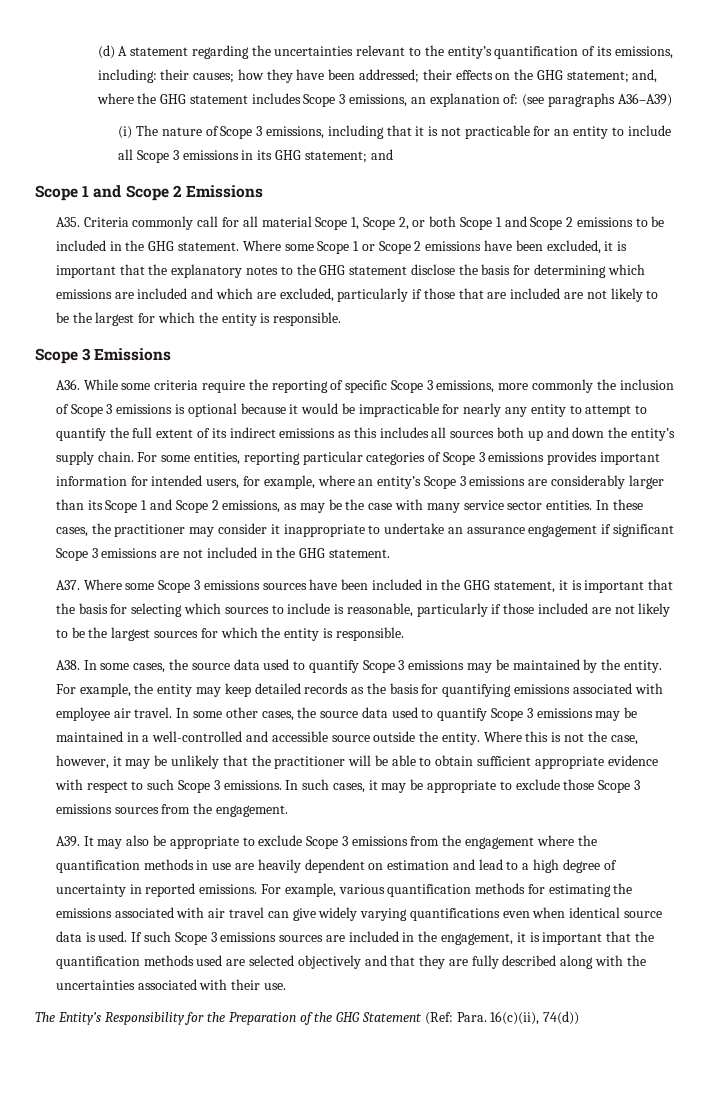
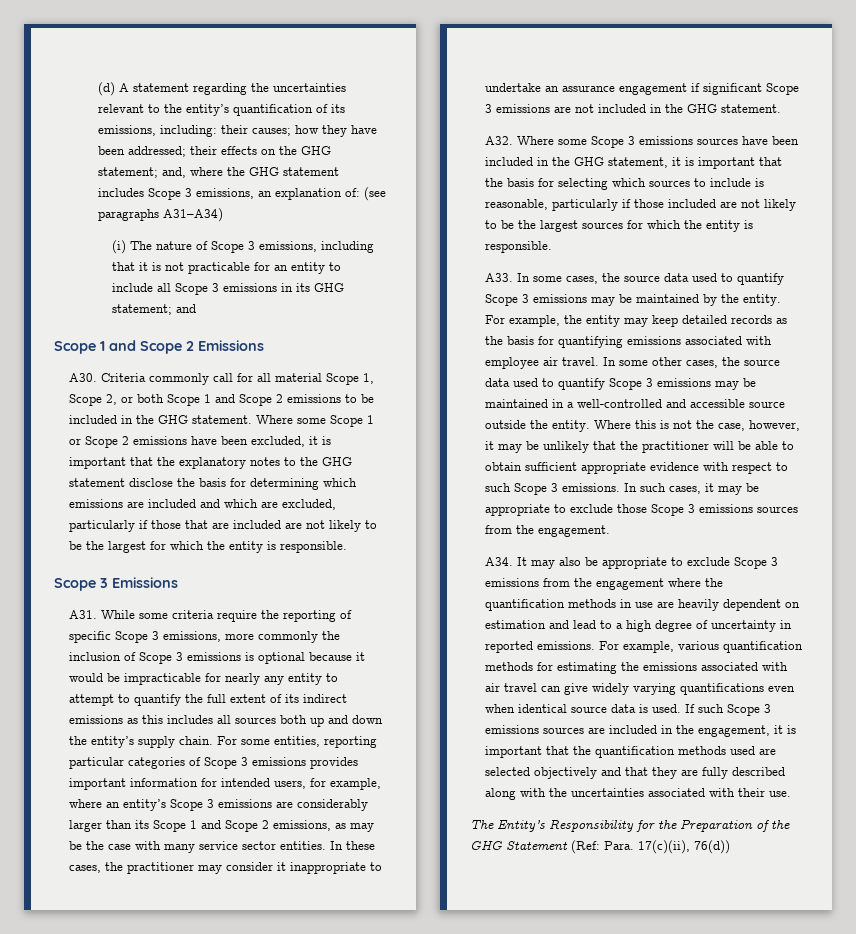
- (d) A statement regarding the uncertainties relevant to the entity’s quantification of its emissions, including: their causes; how they have been addressed; their effects on the GHG statement; and, where the GHG statement includes Scope 3 emissions, an explanation of: (see paragraphs A36–A39)
+ (d) A statement regarding the uncertainties relevant to the entity’s quantification of its emissions, including: their causes; how they have been addressed; their effects on the GHG statement; and, where the GHG statement includes Scope 3 emissions, an explanation of: (see paragraphs A31–A34)
- A35. Criteria commonly call for all material Scope 1, Scope 2, or both Scope 1 and Scope 2 emissions to be included in the GHG statement.
+ A30. Criteria commonly call for all material Scope 1, Scope 2, or both Scope 1 and Scope 2 emissions to be included in the GHG statement.
- A36. While some criteria require the reporting of specific Scope 3 emissions, more commonly the inclusion of Scope 3 emissions is optional because it would be impracticable for nearly any entity to attempt to quantify the full extent of its indirect emissions as this includes all sources both up and down the entity’s supply chain.
+ A31. While some criteria require the reporting of specific Scope 3 emissions, more commonly the inclusion of Scope 3 emissions is optional because it would be impracticable for nearly any entity to attempt to quantify the full extent of its indirect emissions as this includes all sources both up and down the entity’s supply chain.
- A37. Where some Scope 3 emissions sources have been included in the GHG statement, it is important that the basis for selecting which sources to include is reasonable, particularly if those included are not likely to be the largest sources for which the entity is responsible.
+ A32. Where some Scope 3 emissions sources have been included in the GHG statement, it is important that the basis for selecting which sources to include is reasonable, particularly if those included are not likely to be the largest sources for which the entity is responsible.
- A38. In some cases, the source data used to quantify Scope 3 emissions may be maintained by the entity.
+ A33. In some cases, the source data used to quantify Scope 3 emissions may be maintained by the entity.
- A39. It may also be appropriate to exclude Scope 3 emissions from the engagement where the quantification methods in use are heavily dependent on estimation and lead to a high degree of uncertainty in reported emissions.
+ A34. It may also be appropriate to exclude Scope 3 emissions from the engagement where the quantification methods in use are heavily dependent on estimation and lead to a high degree of uncertainty in reported emissions.
- The Entity’s Responsibility for the Preparation of the GHG Statement (Ref: Para. 16(c)(ii), 74(d))
+ The Entity’s Responsibility for the Preparation of the GHG Statement (Ref: Para. 17(c)(ii), 76(d))

